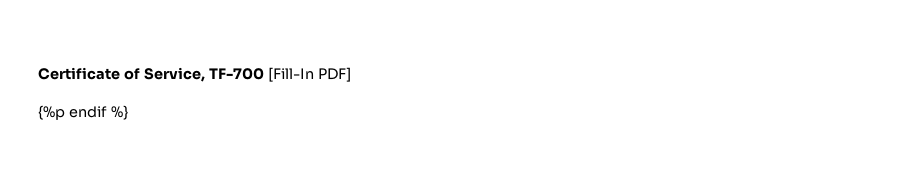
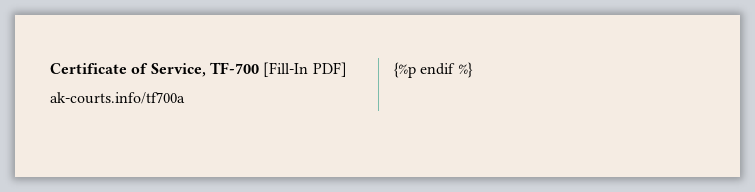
+ ak-courts.info/tf700a

